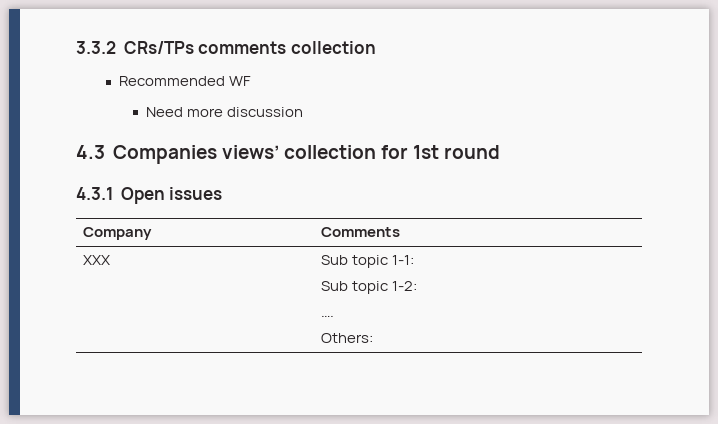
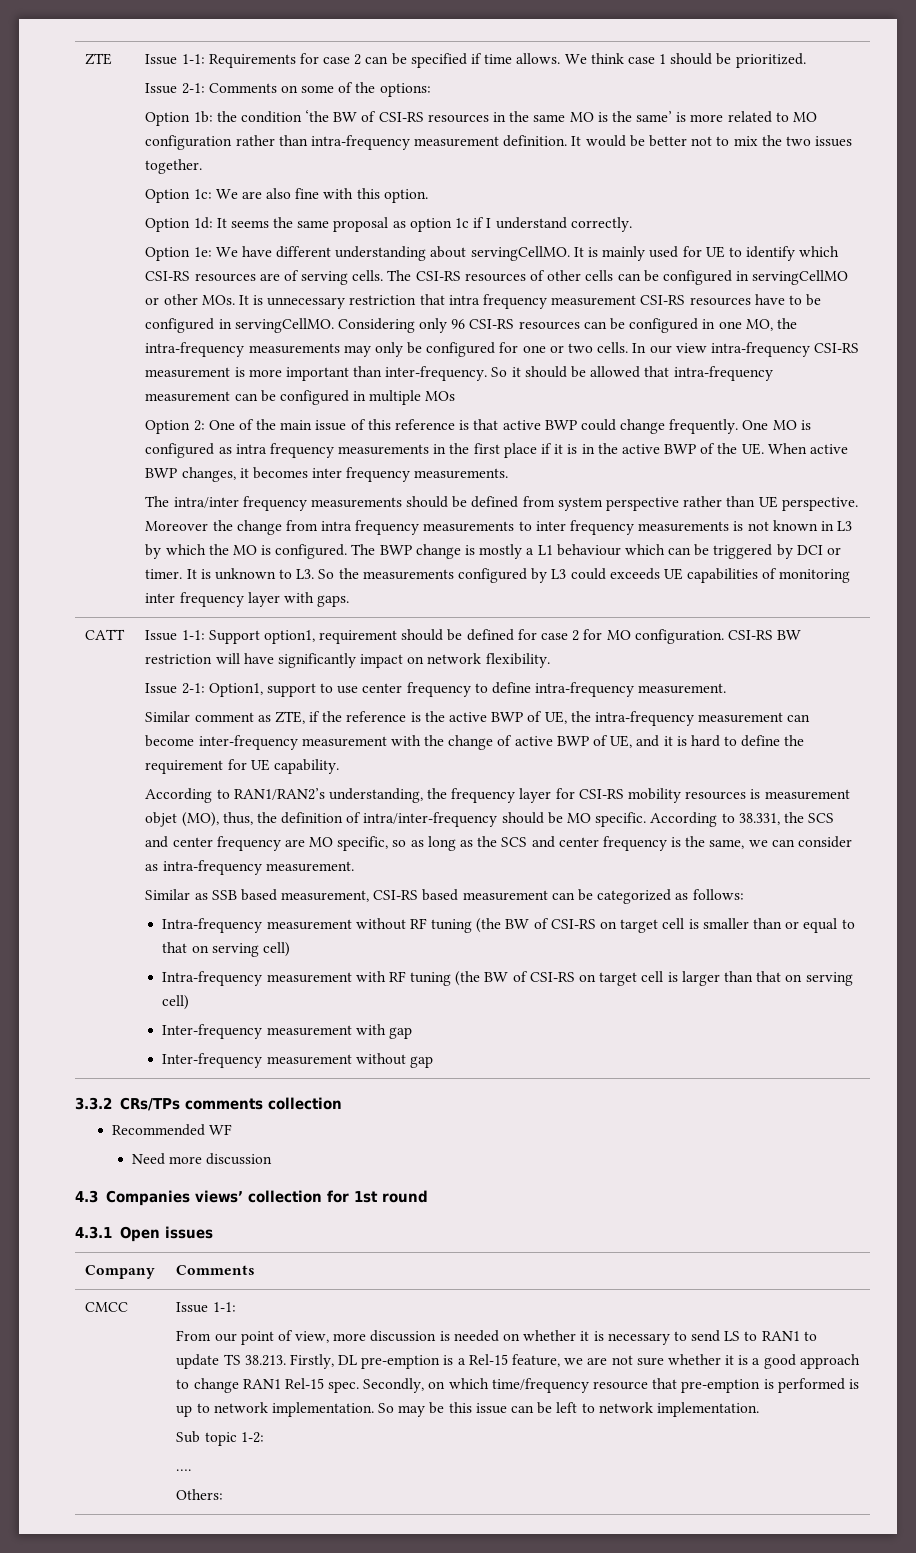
+ ZTE | Issue 1-1: Requirements for case 2 can be specified if time allows. We think case 1 should be prioritized.
+ Issue 2-1: Comments on some of the options:
+ Option 1b: the condition ‘the BW of CSI-RS resources in the same MO is the same’ is more related to MO configuration rather than intra-frequency measurement definition. It would be better not to mix the two issues together.
+ Option 1c: We are also fine with this option.
+ Option 1d: It seems the same proposal as option 1c if I understand correctly.
+ Option 1e: We have different understanding about servingCellMO. It is mainly used for UE to identify which CSI-RS resources are of serving cells. The CSI-RS resources of other cells can be configured in servingCellMO or other MOs. It is unnecessary restriction that intra frequency measurement CSI-RS resources have to be configured in servingCellMO. Considering only 96 CSI-RS resources can be configured in one MO, the intra-frequency measurements may only be configured for one or two cells. In our view intra-frequency CSI-RS measurement is more important than inter-frequency. So it should be allowed that intra-frequency measurement can be configured in multiple MOs
+ Option 2: One of the main issue of this reference is that active BWP could change frequently. One MO is configured as intra frequency measurements in the first place if it is in the active BWP of the UE. When active BWP changes, it becomes inter frequency measurements.
+ The intra/inter frequency measurements should be defined from system perspective rather than UE perspective. Moreover the change from intra frequency measurements to inter frequency measurements is not known in L3 by which the MO is configured. The BWP change is mostly a L1 behaviour which can be triggered by DCI or timer. It is unknown to L3. So the measurements configured by L3 could exceeds UE capabilities of monitoring inter frequency layer with gaps.
+ CATT | Issue 1-1: Support option1, requirement should be defined for case 2 for MO configuration. CSI-RS BW restriction will have significantly impact on network flexibility.
+ Issue 2-1: Option1, support to use center frequency to define intra-frequency measurement.
+ Similar comment as ZTE, if the reference is the active BWP of UE, the intra-frequency measurement can become inter-frequency measurement with the change of active BWP of UE, and it is hard to define the requirement for UE capability.
+ According to RAN1/RAN2’s understanding, the frequency layer for CSI-RS mobility resources is measurement objet (MO), thus, the definition of intra/inter-frequency should be MO specific. According to 38.331, the SCS and center frequency are MO specific, so as long as the SCS and center frequency is the same, we can consider as intra-frequency measurement.
+ Similar as SSB based measurement, CSI-RS based measurement can be categorized as follows:
+ Intra-frequency measurement without RF tuning (the BW of CSI-RS on target cell is smaller than or equal to that on serving cell)
+ Intra-frequency measurement with RF tuning (the BW of CSI-RS on target cell is larger than that on serving cell)
+ Inter-frequency measurement with gap
+ Inter-frequency measurement without gap
- XXX | Sub topic 1-1:
+ CMCC | Issue 1-1:
+ From our point of view, more discussion is needed on whether it is necessary to send LS to RAN1 to update TS 38.213. Firstly, DL pre-emption is a Rel-15 feature, we are not sure whether it is a good approach to change RAN1 Rel-15 spec. Secondly, on which time/frequency resource that pre-emption is performed is up to network implementation. So may be this issue can be left to network implementation.

